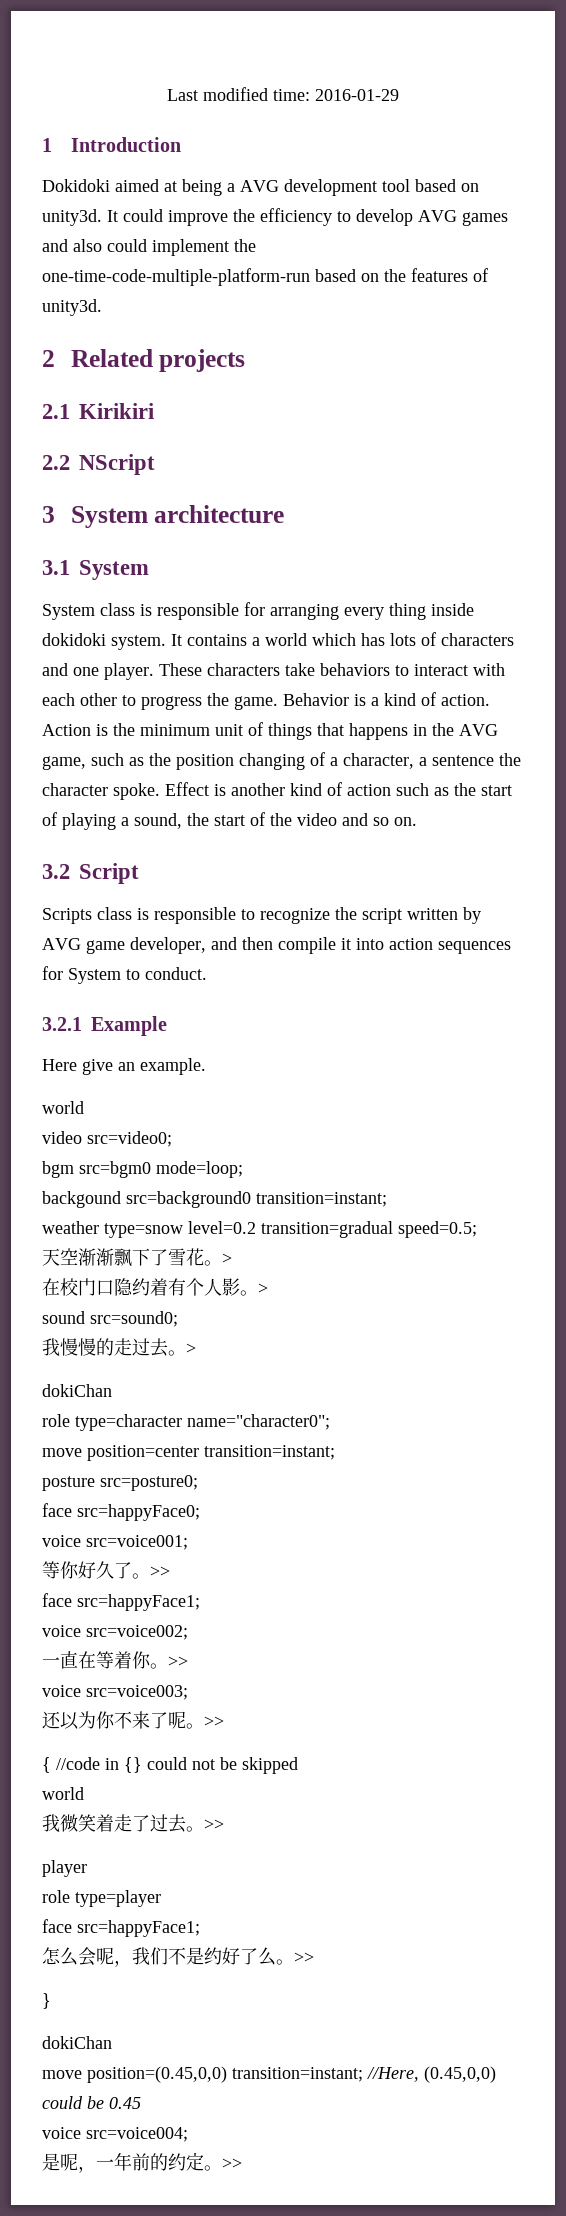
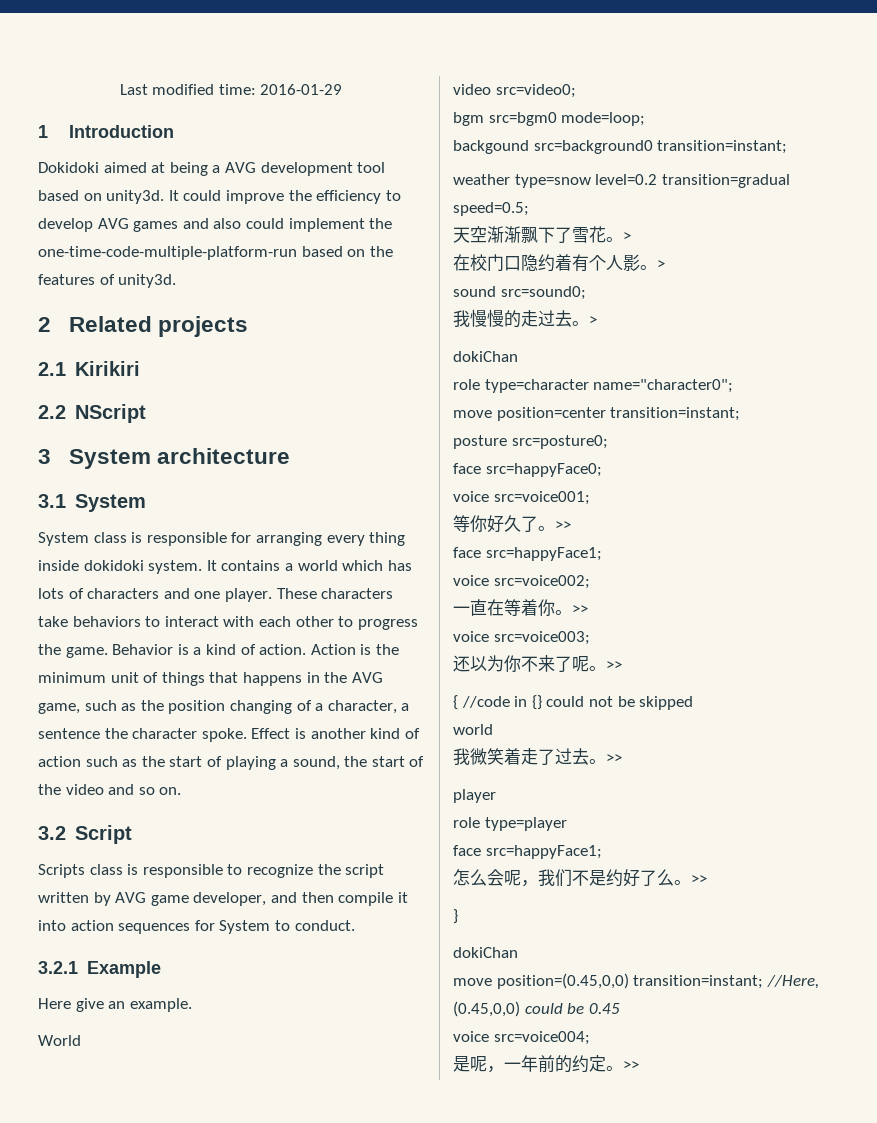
  Here give an example.
- world
+ World

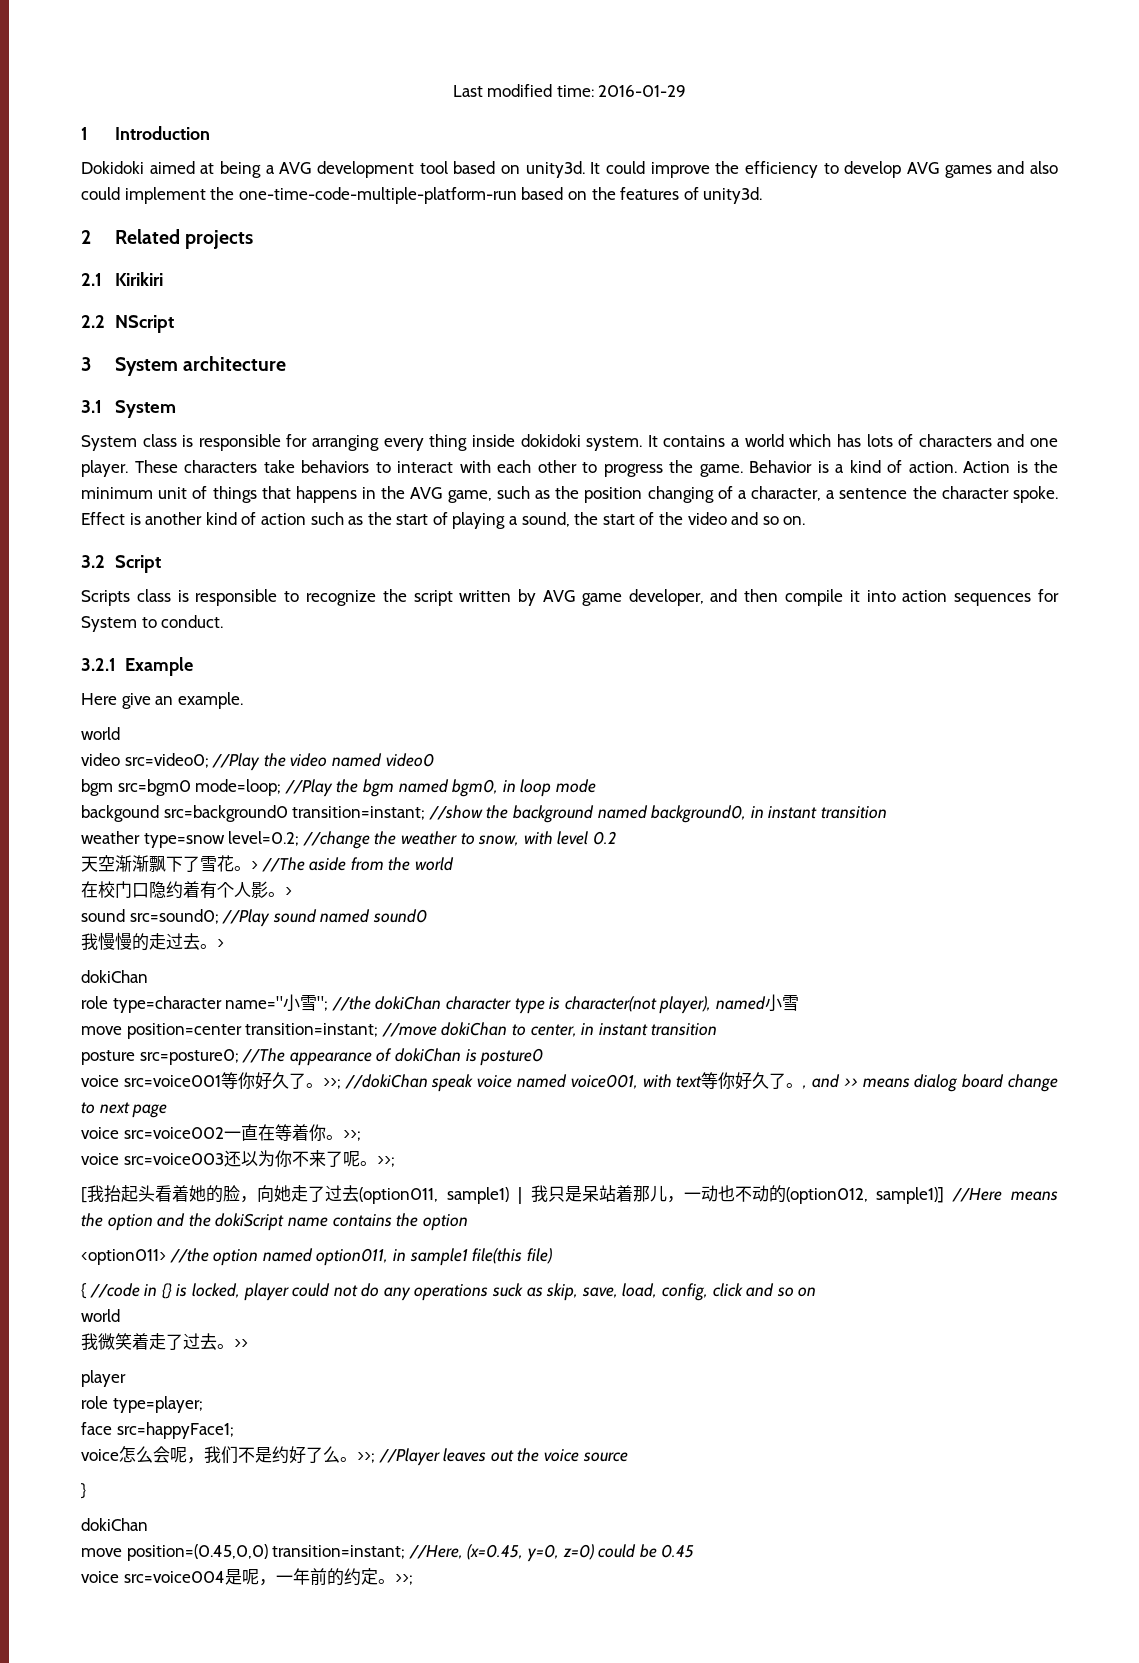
  Here give an example.
- World
+ world
- video src=video0;
- bgm src=bgm0 mode=loop;
- backgound src=background0 transition=instant;
- weather type=snow level=0.2 transition=gradual speed=0.5;
+ video src=video0; //Play the video named video0
+ bgm src=bgm0 mode=loop; //Play the bgm named bgm0, in loop mode
+ backgound src=background0 transition=instant; //show the background named background0, in instant transition
+ weather type=snow level=0.2; //change the weather to snow, with level 0.2
- 天空渐渐飘下了雪花。>
+ 天空渐渐飘下了雪花。> //The aside from the world
- sound src=sound0;
+ sound src=sound0; //Play sound named sound0
- role type=character name="character0";
- move position=center transition=instant;
- posture src=posture0;
- face src=happyFace0;
- voice src=voice001;
- 等你好久了。>>
- face src=happyFace1;
- voice src=voice002;
- 一直在等着你。>>
- voice src=voice003;
- 还以为你不来了呢。>>
- { //code in {} could not be skipped
+ role type=character name="小雪"; //the dokiChan character type is character(not player), named小雪
+ move position=center transition=instant; //move dokiChan to center, in instant transition
+ posture src=posture0; //The appearance of dokiChan is posture0
+ voice src=voice001等你好久了。>>; //dokiChan speak voice named voice001, with text等你好久了。, and >> means dialog board change to next page
+ voice src=voice002一直在等着你。>>;
+ voice src=voice003还以为你不来了呢。>>;
+ [我抬起头看着她的脸，向她走了过去(option011, sample1) | 我只是呆站着那儿，一动也不动的(option012, sample1)] //Here means the option and the dokiScript name contains the option
+ <option011> //the option named option011, in sample1 file(this file)
+ { //code in {} is locked, player could not do any operations suck as skip, save, load, config, click and so on
- role type=player
+ role type=player;
  face src=happyFace1;
- 怎么会呢，我们不是约好了么。>>
+ voice怎么会呢，我们不是约好了么。>>; //Player leaves out the voice source
- move position=(0.45,0,0) transition=instant; //Here, (0.45,0,0) could be 0.45
+ move position=(0.45,0,0) transition=instant; //Here, (x=0.45, y=0, z=0) could be 0.45
- voice src=voice004;
- 是呢，一年前的约定。>>
+ voice src=voice004是呢，一年前的约定。>>;

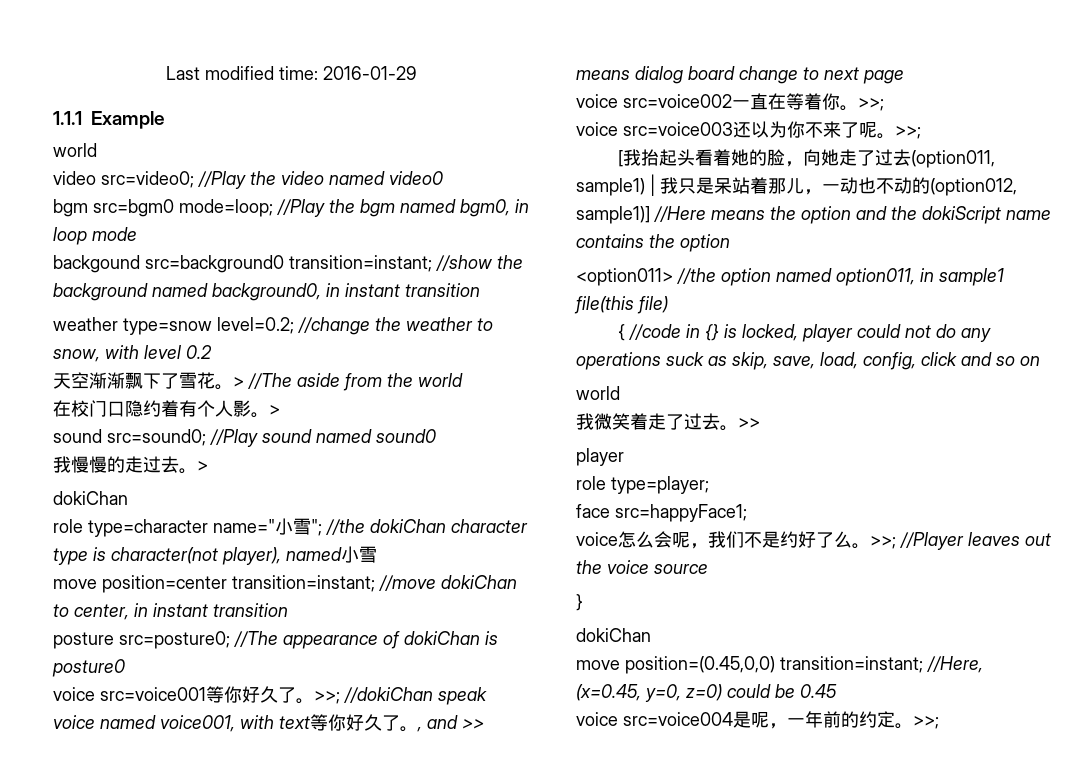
- 1 Introduction
- Dokidoki aimed at being a AVG development tool based on unity3d. It could improve the efficiency to develop AVG games and also could implement the one-time-code-multiple-platform-run based on the features of unity3d.
- 2 Related projects
- 2.1 Kirikiri
- 2.2 NScript
- 3 System architecture
- 3.1 System
- System class is responsible for arranging every thing inside dokidoki system. It contains a world which has lots of characters and one player. These characters take behaviors to interact with each other to progress the game. Behavior is a kind of action. Action is the minimum unit of things that happens in the AVG game, such as the position changing of a character, a sentence the character spoke. Effect is another kind of action such as the start of playing a sound, the start of the video and so on.
- 3.2 Script
- Scripts class is responsible to recognize the script written by AVG game developer, and then compile it into action sequences for System to conduct.
- 3.2.1 Example
- Here give an example.
+ 1.1.1 Example

